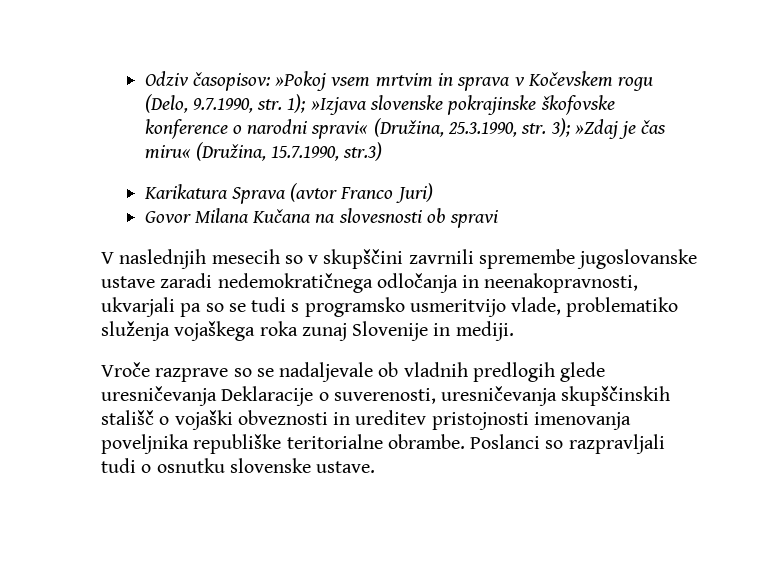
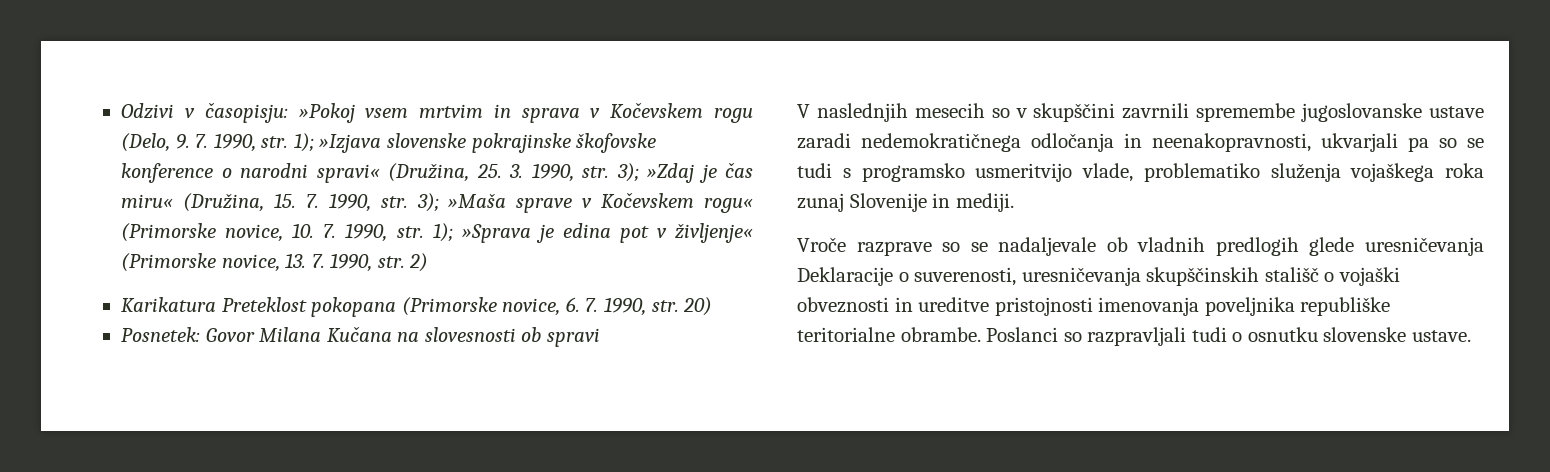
- Odziv časopisov: »Pokoj vsem mrtvim in sprava v Kočevskem rogu (Delo, 9.7.1990, str. 1); »Izjava slovenske pokrajinske škofovske konference o narodni spravi« (Družina, 25.3.1990, str. 3); »Zdaj je čas miru« (Družina, 15.7.1990, str.3)
- Karikatura Sprava (avtor Franco Juri)
- Govor Milana Kučana na slovesnosti ob spravi
+ Odzivi v časopisju: »Pokoj vsem mrtvim in sprava v Kočevskem rogu (Delo, 9. 7. 1990, str. 1); »Izjava slovenske pokrajinske škofovske konference o narodni spravi« (Družina, 25. 3. 1990, str. 3); »Zdaj je čas miru« (Družina, 15. 7. 1990, str. 3); »Maša sprave v Kočevskem rogu« (Primorske novice, 10. 7. 1990, str. 1); »Sprava je edina pot v življenje« (Primorske novice, 13. 7. 1990, str. 2)
+ Karikatura Preteklost pokopana (Primorske novice, 6. 7. 1990, str. 20)
+ Posnetek: Govor Milana Kučana na slovesnosti ob spravi
- Vroče razprave so se nadaljevale ob vladnih predlogih glede uresničevanja Deklaracije o suverenosti, uresničevanja skupščinskih stališč o vojaški obveznosti in ureditev pristojnosti imenovanja poveljnika republiške teritorialne obrambe.
+ Vroče razprave so se nadaljevale ob vladnih predlogih glede uresničevanja Deklaracije o suverenosti, uresničevanja skupščinskih stališč o vojaški obveznosti in ureditve pristojnosti imenovanja poveljnika republiške teritorialne obrambe.

